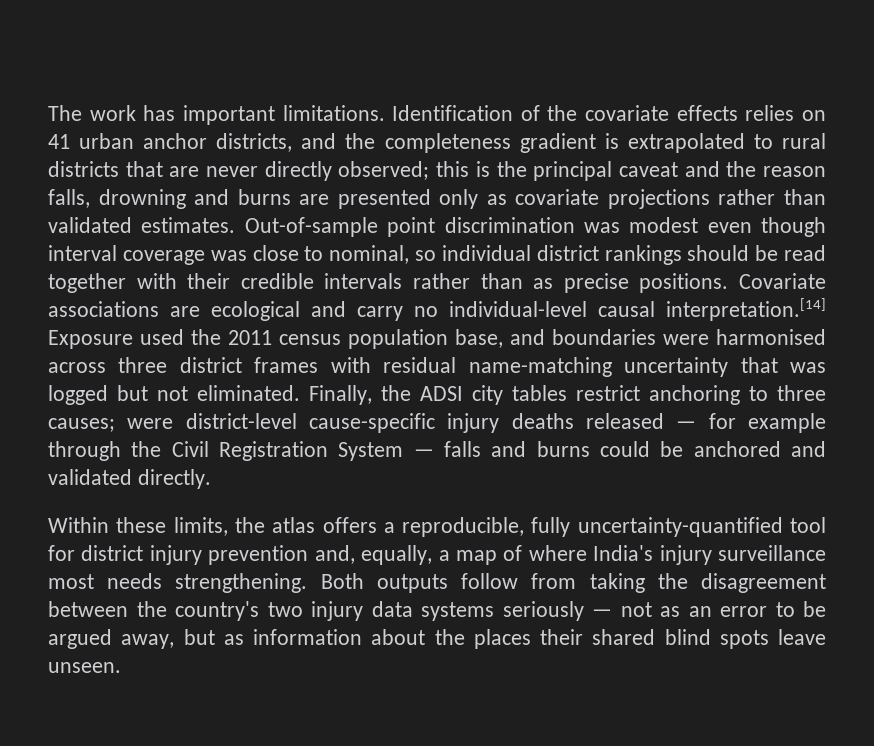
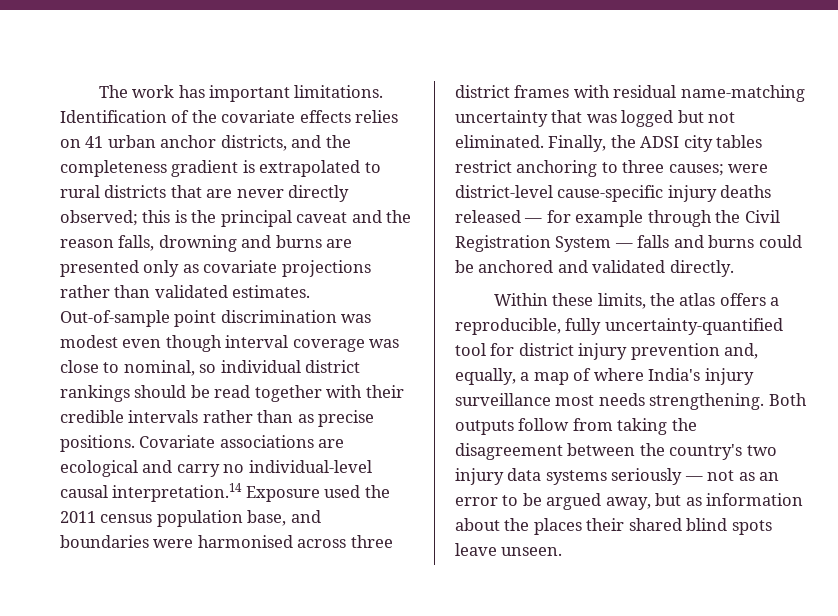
- Covariate associations are ecological and carry no individual-level causal interpretation.[14] Exposure used the 2011 census population base, and boundaries were harmonised across three district frames with residual name-matching uncertainty that was logged but not eliminated.
+ Covariate associations are ecological and carry no individual-level causal interpretation.14 Exposure used the 2011 census population base, and boundaries were harmonised across three district frames with residual name-matching uncertainty that was logged but not eliminated.

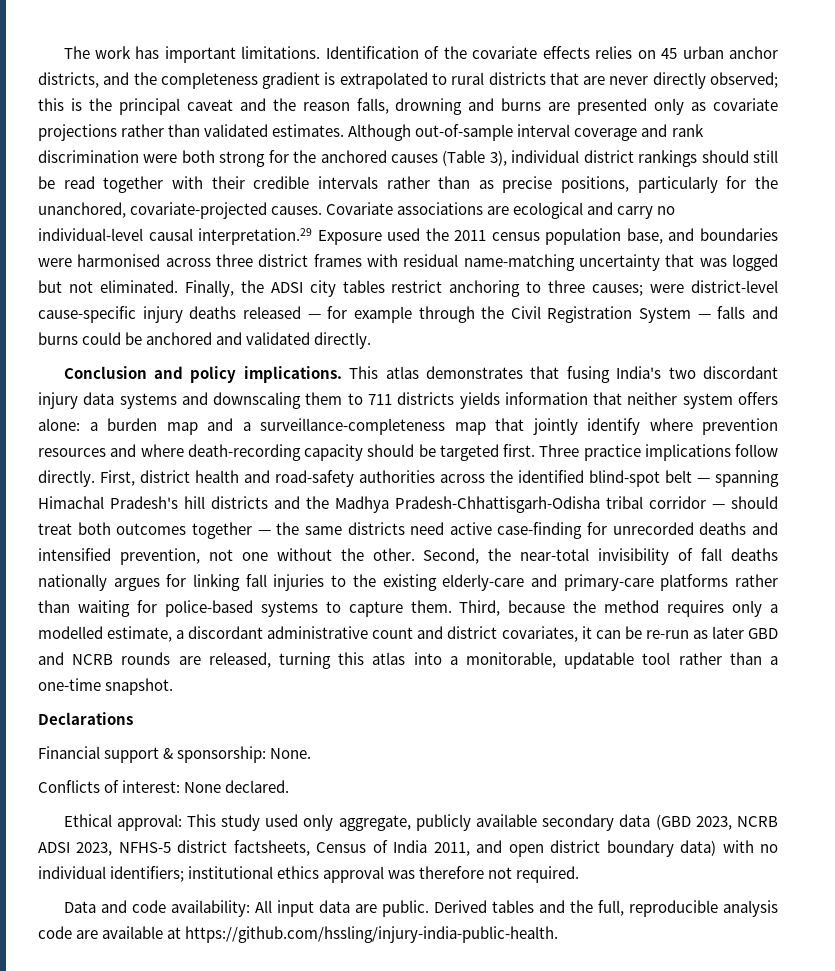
- Identification of the covariate effects relies on 41 urban anchor districts, and the completeness gradient is extrapolated to rural districts that are never directly observed; this is the principal caveat and the reason falls, drowning and burns are presented only as covariate projections rather than validated estimates.
+ Identification of the covariate effects relies on 45 urban anchor districts, and the completeness gradient is extrapolated to rural districts that are never directly observed; this is the principal caveat and the reason falls, drowning and burns are presented only as covariate projections rather than validated estimates.
- Out-of-sample point discrimination was modest even though interval coverage was close to nominal, so individual district rankings should be read together with their credible intervals rather than as precise positions.
+ Although out-of-sample interval coverage and rank discrimination were both strong for the anchored causes (Table 3), individual district rankings should still be read together with their credible intervals rather than as precise positions, particularly for the unanchored, covariate-projected causes.
- Covariate associations are ecological and carry no individual-level causal interpretation.14 Exposure used the 2011 census population base, and boundaries were harmonised across three district frames with residual name-matching uncertainty that was logged but not eliminated.
+ Covariate associations are ecological and carry no individual-level causal interpretation.29 Exposure used the 2011 census population base, and boundaries were harmonised across three district frames with residual name-matching uncertainty that was logged but not eliminated.
- Within these limits, the atlas offers a reproducible, fully uncertainty-quantified tool for district injury prevention and, equally, a map of where India's injury surveillance most needs strengthening. Both outputs follow from taking the disagreement between the country's two injury data systems seriously — not as an error to be argued away, but as information about the places their shared blind spots leave unseen.
+ Conclusion and policy implications. This atlas demonstrates that fusing India's two discordant injury data systems and downscaling them to 711 districts yields information that neither system offers alone: a burden map and a surveillance-completeness map that jointly identify where prevention resources and where death-recording capacity should be targeted first. Three practice implications follow directly. First, district health and road-safety authorities across the identified blind-spot belt — spanning Himachal Pradesh's hill districts and the Madhya Pradesh-Chhattisgarh-Odisha tribal corridor — should treat both outcomes together — the same districts need active case-finding for unrecorded deaths and intensified prevention, not one without the other. Second, the near-total invisibility of fall deaths nationally argues for linking fall injuries to the existing elderly-care and primary-care platforms rather than waiting for police-based systems to capture them. Third, because the method requires only a modelled estimate, a discordant administrative count and district covariates, it can be re-run as later GBD and NCRB rounds are released, turning this atlas into a monitorable, updatable tool rather than a one-time snapshot.
+ Declarations
+ Financial support & sponsorship: None.
+ Conflicts of interest: None declared.
+ Ethical approval: This study used only aggregate, publicly available secondary data (GBD 2023, NCRB ADSI 2023, NFHS-5 district factsheets, Census of India 2011, and open district boundary data) with no individual identifiers; institutional ethics approval was therefore not required.
+ Data and code availability: All input data are public. Derived tables and the full, reproducible analysis code are available at https://github.com/hssling/injury-india-public-health.

